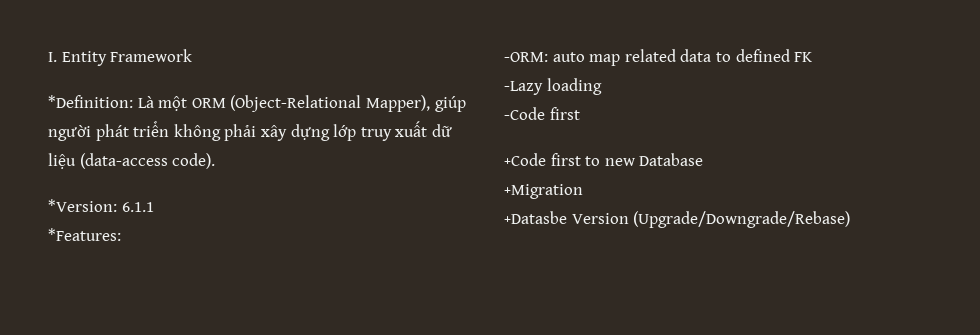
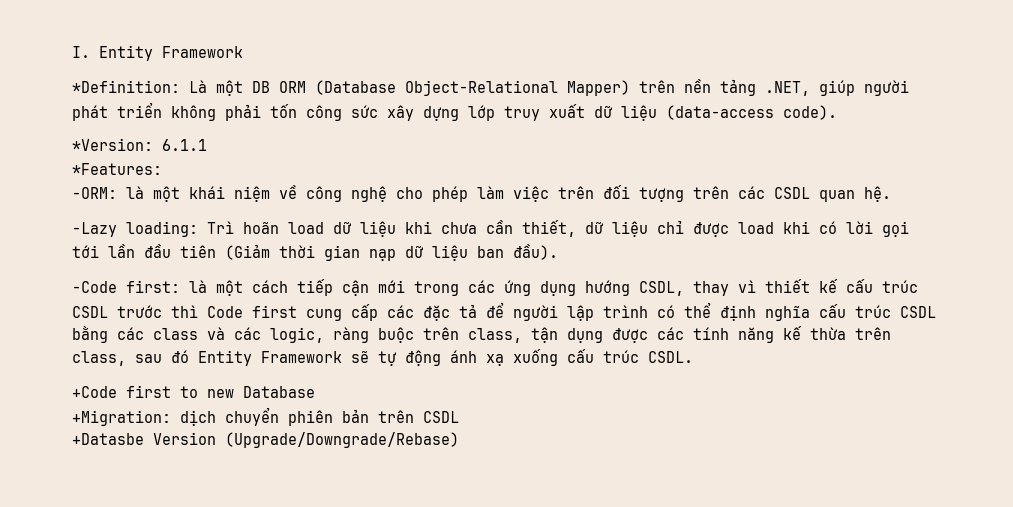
- *Definition: Là một ORM (Object-Relational Mapper), giúp người phát triển không phải xây dựng lớp truy xuất dữ liệu (data-access code).
+ *Definition: Là một DB ORM (Database Object-Relational Mapper) trên nền tảng .NET, giúp người phát triển không phải tốn công sức xây dựng lớp truy xuất dữ liệu (data-access code).
- -ORM: auto map related data to defined FK
- -Lazy loading
- -Code first
+ -ORM: là một khái niệm về công nghệ cho phép làm việc trên đối tượng trên các CSDL quan hệ.
+ -Lazy loading: Trì hoãn load dữ liệu khi chưa cần thiết, dữ liệu chỉ được load khi có lời gọi tới lần đầu tiên (Giảm thời gian nạp dữ liệu ban đầu).
+ -Code first: là một cách tiếp cận mới trong các ứng dụng hướng CSDL, thay vì thiết kế cấu trúc CSDL trước thì Code first cung cấp các đặc tả để người lập trình có thể định nghĩa cấu trúc CSDL bằng các class và các logic, ràng buộc trên class, tận dụng được các tính năng kế thừa trên class, sau đó Entity Framework sẽ tự động ánh xạ xuống cấu trúc CSDL.
- +Migration
+ +Migration: dịch chuyển phiên bản trên CSDL

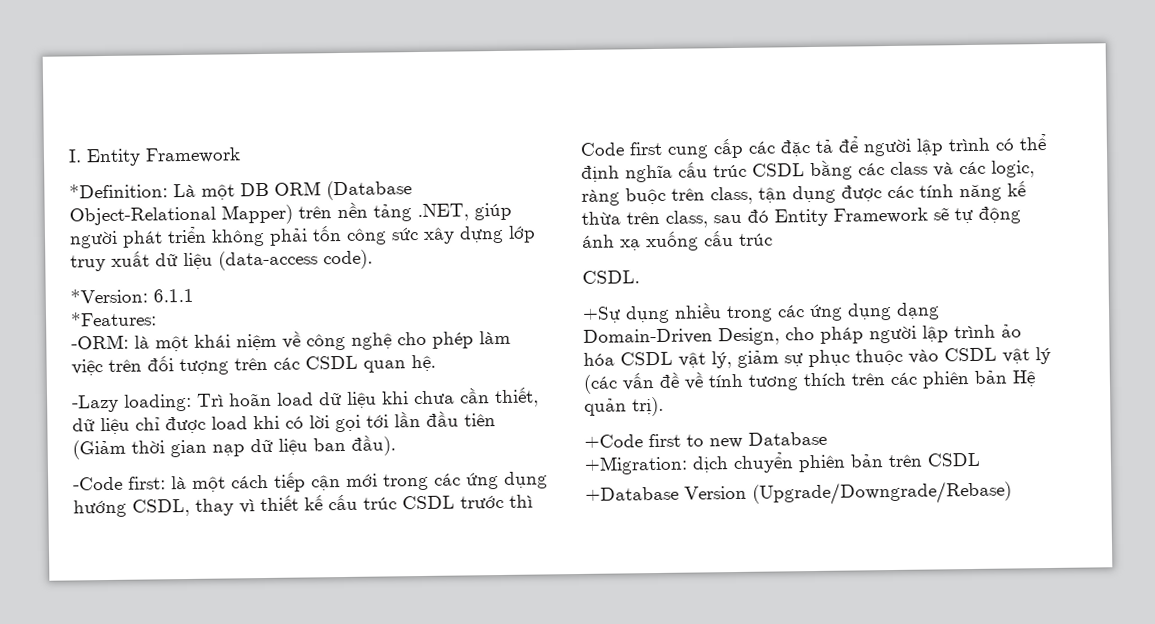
- là một cách tiếp cận mới trong các ứng dụng hướng CSDL, thay vì thiết kế cấu trúc CSDL trước thì Code first cung cấp các đặc tả để người lập trình có thể định nghĩa cấu trúc CSDL bằng các class và các logic, ràng buộc trên class, tận dụng được các tính năng kế thừa trên class, sau đó Entity Framework sẽ tự động ánh xạ xuống cấu trúc CSDL.
+ là một cách tiếp cận mới trong các ứng dụng hướng CSDL, thay vì thiết kế cấu trúc CSDL trước thì Code first cung cấp các đặc tả để người lập trình có thể định nghĩa cấu trúc CSDL bằng các class và các logic, ràng buộc trên class, tận dụng được các tính năng kế thừa trên class, sau đó Entity Framework sẽ tự động ánh xạ xuống cấu trúc
+ CSDL.
+ +Sự dụng nhiều trong các ứng dụng dạng Domain-Driven Design, cho pháp người lập trình ảo hóa CSDL vật lý, giảm sự phục thuộc vào CSDL vật lý (các vấn đề về tính tương thích trên các phiên bản Hệ quản trị).
- +Datasbe Version (Upgrade/Downgrade/Rebase)
+ +Database Version (Upgrade/Downgrade/Rebase)

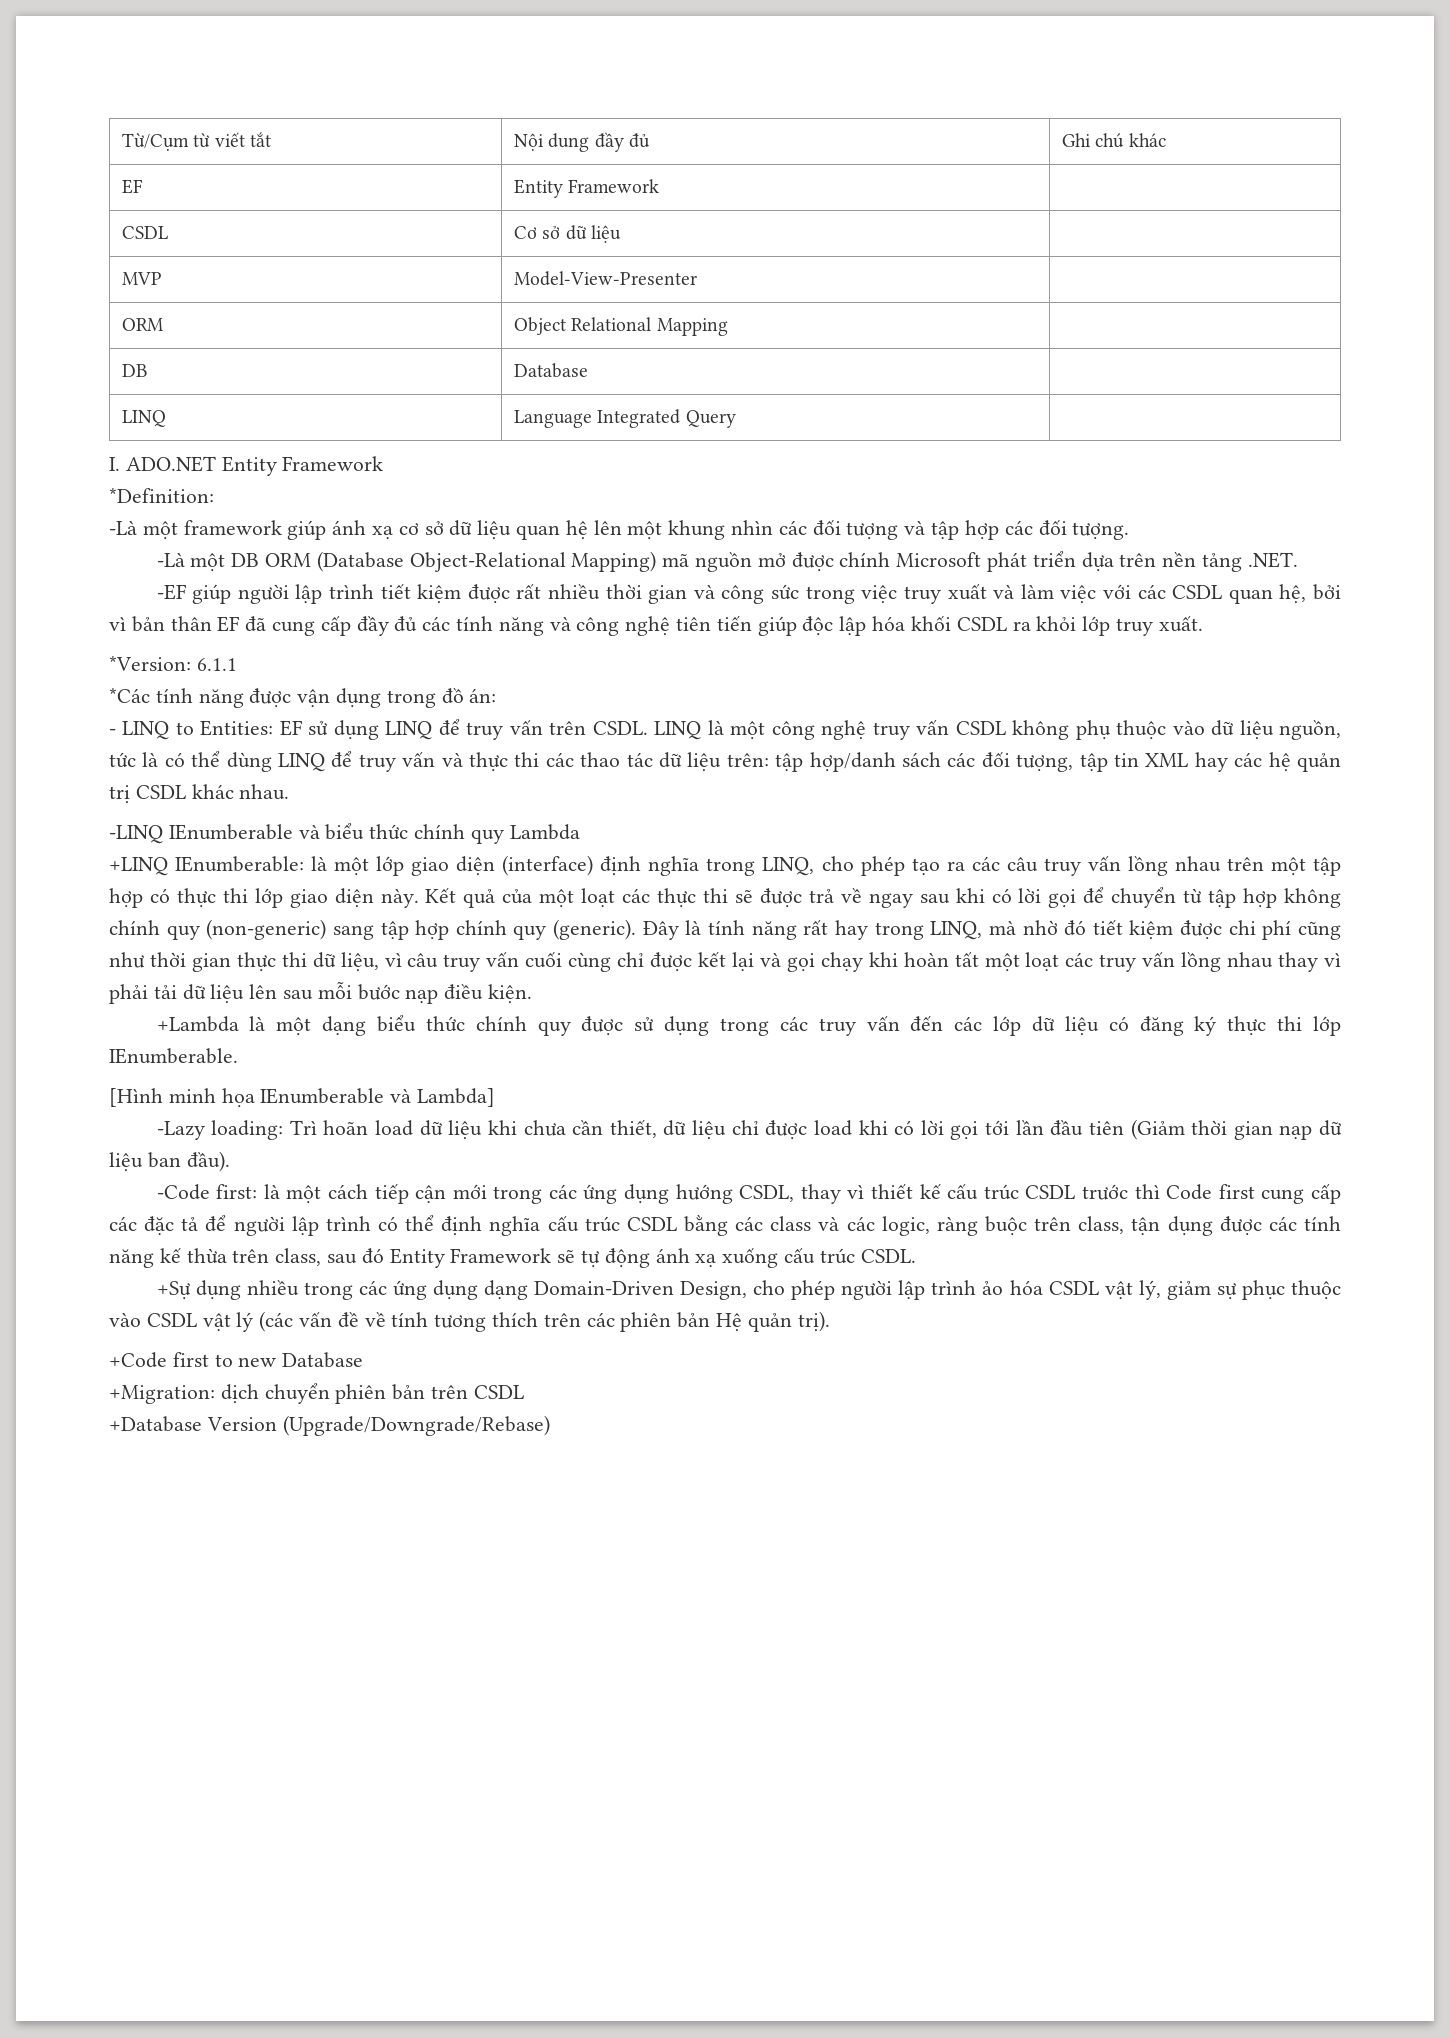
- I. Entity Framework
- *Definition: Là một DB ORM (Database Object-Relational Mapper) trên nền tảng .NET, giúp người phát triển không phải tốn công sức xây dựng lớp truy xuất dữ liệu (data-access code).
+ Từ/Cụm từ viết tắt | Nội dung đầy đủ | Ghi chú khác
+ EF | Entity Framework |
+ CSDL | Cơ sở dữ liệu |
+ MVP | Model-View-Presenter |
+ ORM | Object Relational Mapping |
+ DB | Database |
+ LINQ | Language Integrated Query |
+ I. ADO.NET Entity Framework
+ *Definition:
+ -Là một framework giúp ánh xạ cơ sở dữ liệu quan hệ lên một khung nhìn các đối tượng và tập hợp các đối tượng.
+ -Là một DB ORM (Database Object-Relational Mapping) mã nguồn mở được chính Microsoft phát triển dựa trên nền tảng .NET.
+ -EF giúp người lập trình tiết kiệm được rất nhiều thời gian và công sức trong việc truy xuất và làm việc với các CSDL quan hệ, bởi vì bản thân EF đã cung cấp đầy đủ các tính năng và công nghệ tiên tiến giúp độc lập hóa khối CSDL ra khỏi lớp truy xuất.
  *Version: 6.1.1
- *Features:
- -ORM: là một khái niệm về công nghệ cho phép làm việc trên đối tượng trên các CSDL quan hệ.
+ *Các tính năng được vận dụng trong đồ án:
+ - LINQ to Entities: EF sử dụng LINQ để truy vấn trên CSDL. LINQ là một công nghệ truy vấn CSDL không phụ thuộc vào dữ liệu nguồn, tức là có thể dùng LINQ để truy vấn và thực thi các thao tác dữ liệu trên: tập hợp/danh sách các đối tượng, tập tin XML hay các hệ quản trị CSDL khác nhau.
+ -LINQ IEnumberable và biểu thức chính quy Lambda
+ +LINQ IEnumberable: là một lớp giao diện (interface) định nghĩa trong LINQ, cho phép tạo ra các câu truy vấn lồng nhau trên một tập hợp có thực thi lớp giao diện này. Kết quả của một loạt các thực thi sẽ được trả về ngay sau khi có lời gọi để chuyển từ tập hợp không chính quy (non-generic) sang tập hợp chính quy (generic). Đây là tính năng rất hay trong LINQ, mà nhờ đó tiết kiệm được chi phí cũng như thời gian thực thi dữ liệu, vì câu truy vấn cuối cùng chỉ được kết lại và gọi chạy khi hoàn tất một loạt các truy vấn lồng nhau thay vì phải tải dữ liệu lên sau mỗi bước nạp điều kiện.
+ +Lambda là một dạng biểu thức chính quy được sử dụng trong các truy vấn đến các lớp dữ liệu có đăng ký thực thi lớp IEnumberable.
+ [Hình minh họa IEnumberable và Lambda]
- là một cách tiếp cận mới trong các ứng dụng hướng CSDL, thay vì thiết kế cấu trúc CSDL trước thì Code first cung cấp các đặc tả để người lập trình có thể định nghĩa cấu trúc CSDL bằng các class và các logic, ràng buộc trên class, tận dụng được các tính năng kế thừa trên class, sau đó Entity Framework sẽ tự động ánh xạ xuống cấu trúc
- CSDL.
+ là một cách tiếp cận mới trong các ứng dụng hướng CSDL, thay vì thiết kế cấu trúc CSDL trước thì Code first cung cấp các đặc tả để người lập trình có thể định nghĩa cấu trúc CSDL bằng các class và các logic, ràng buộc trên class, tận dụng được các tính năng kế thừa trên class, sau đó Entity Framework sẽ tự động ánh xạ xuống cấu trúc CSDL.
- +Sự dụng nhiều trong các ứng dụng dạng Domain-Driven Design, cho pháp người lập trình ảo hóa CSDL vật lý, giảm sự phục thuộc vào CSDL vật lý (các vấn đề về tính tương thích trên các phiên bản Hệ quản trị).
+ +Sự dụng nhiều trong các ứng dụng dạng Domain-Driven Design, cho phép người lập trình ảo hóa CSDL vật lý, giảm sự phục thuộc vào CSDL vật lý (các vấn đề về tính tương thích trên các phiên bản Hệ quản trị).

